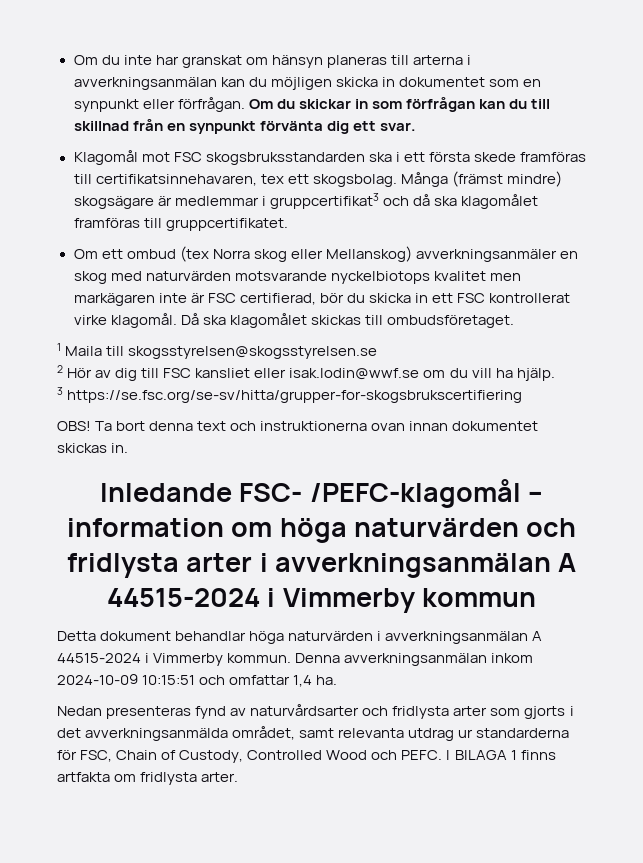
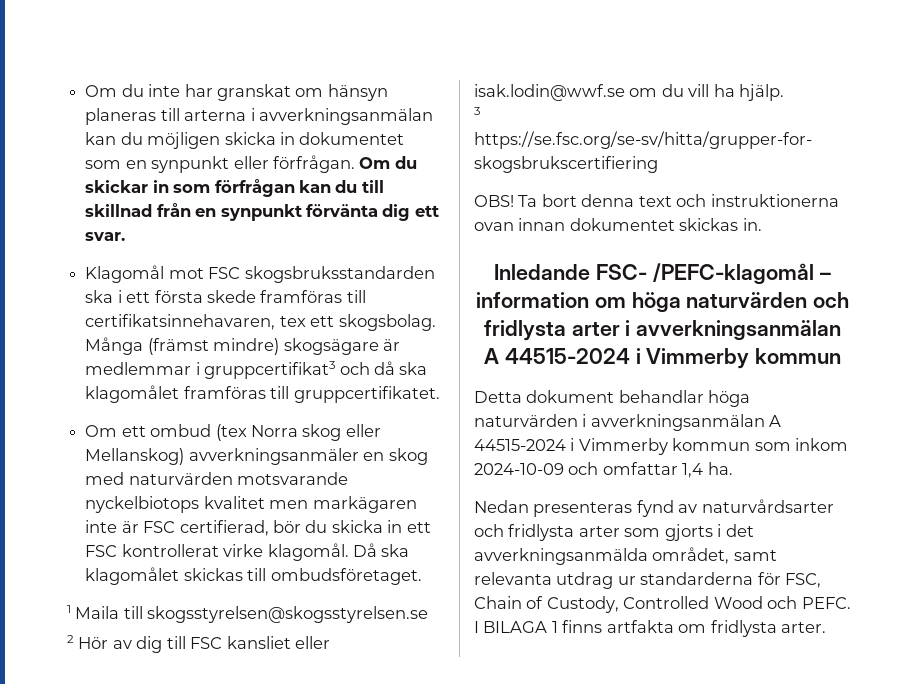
- Detta dokument behandlar höga naturvärden i avverkningsanmälan A 44515-2024 i Vimmerby kommun. Denna avverkningsanmälan inkom 2024-10-09 10:15:51 och omfattar 1,4 ha.
+ Detta dokument behandlar höga naturvärden i avverkningsanmälan A 44515-2024 i Vimmerby kommun som inkom 2024-10-09 och omfattar 1,4 ha.

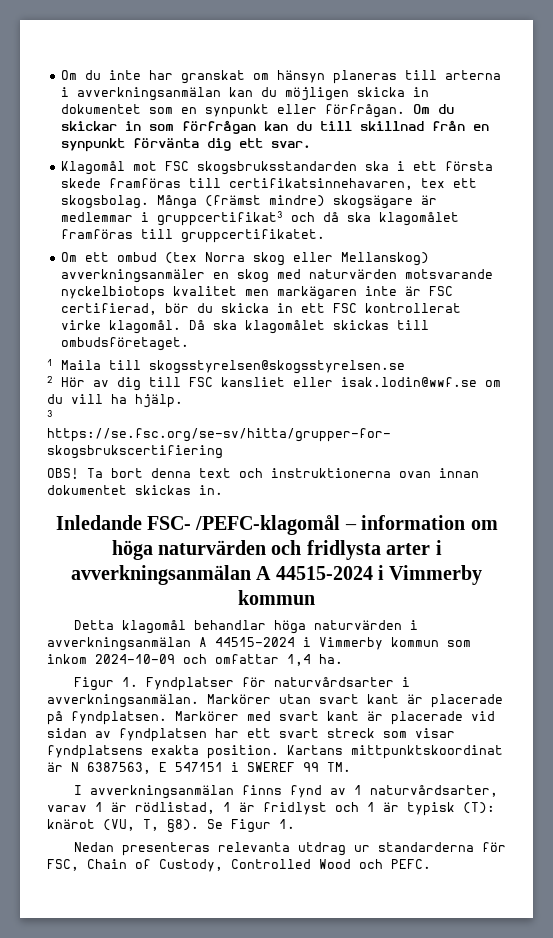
- Detta dokument behandlar höga naturvärden i avverkningsanmälan A 44515-2024 i Vimmerby kommun som inkom 2024-10-09 och omfattar 1,4 ha.
+ Detta klagomål behandlar höga naturvärden i avverkningsanmälan A 44515-2024 i Vimmerby kommun som inkom 2024-10-09 och omfattar 1,4 ha.
- Nedan presenteras fynd av naturvårdsarter och fridlysta arter som gjorts i det avverkningsanmälda området, samt relevanta utdrag ur standarderna för FSC, Chain of Custody, Controlled Wood och PEFC. I BILAGA 1 finns artfakta om fridlysta arter.
+ Figur 1. Fyndplatser för naturvårdsarter i avverkningsanmälan. Markörer utan svart kant är placerade på fyndplatsen. Markörer med svart kant är placerade vid sidan av fyndplatsen har ett svart streck som visar fyndplatsens exakta position. Kartans mittpunktskoordinat är N 6387563, E 547151 i SWEREF 99 TM.
+ I avverkningsanmälan finns fynd av 1 naturvårdsarter, varav 1 är rödlistad, 1 är fridlyst och 1 är typisk (T): knärot (VU, T, §8). Se Figur 1.
+ Nedan presenteras relevanta utdrag ur standarderna för FSC, Chain of Custody, Controlled Wood och PEFC.

